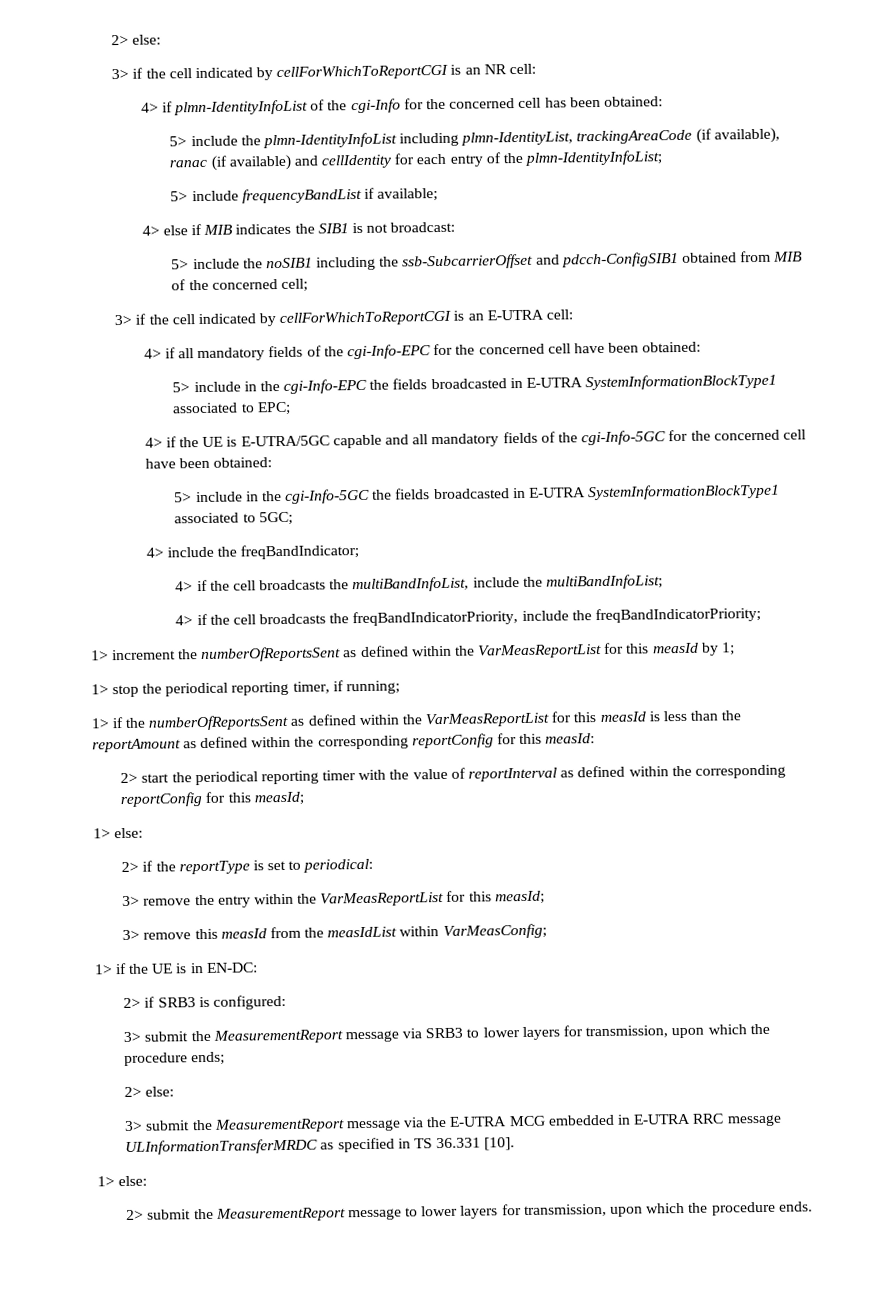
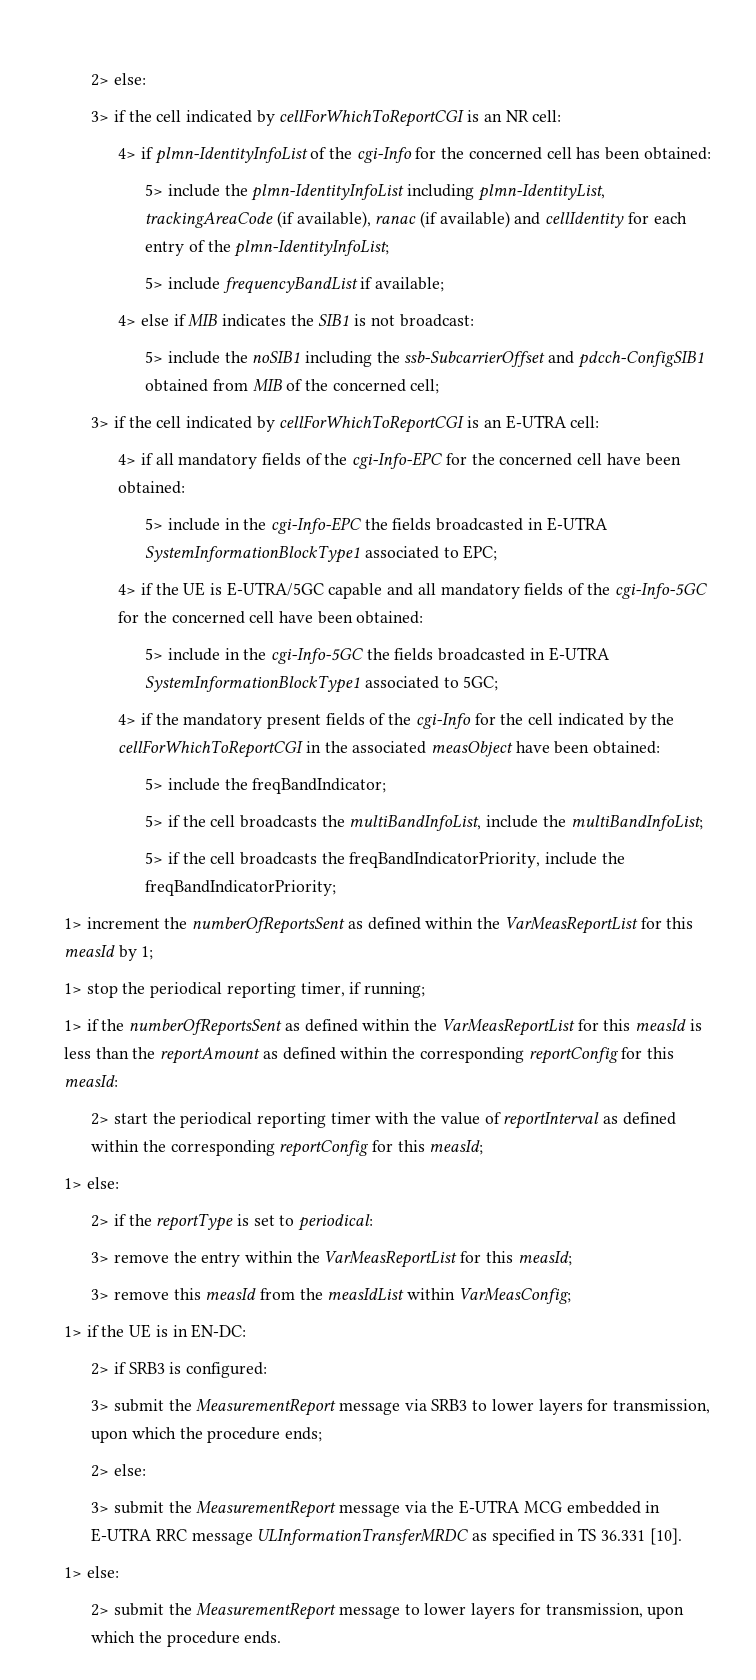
- 4> include the freqBandIndicator;
+ 4> if the mandatory present fields of the cgi-Info for the cell indicated by the cellForWhichToReportCGI in the associated measObject have been obtained:
+ 5> include the freqBandIndicator;
- 4> if the cell broadcasts the multiBandInfoList, include the multiBandInfoList;
+ 5> if the cell broadcasts the multiBandInfoList, include the multiBandInfoList;
- 4> if the cell broadcasts the freqBandIndicatorPriority, include the freqBandIndicatorPriority;
+ 5> if the cell broadcasts the freqBandIndicatorPriority, include the freqBandIndicatorPriority;

